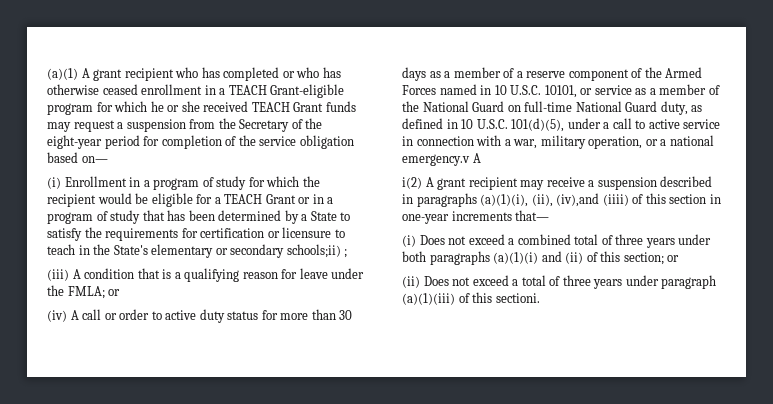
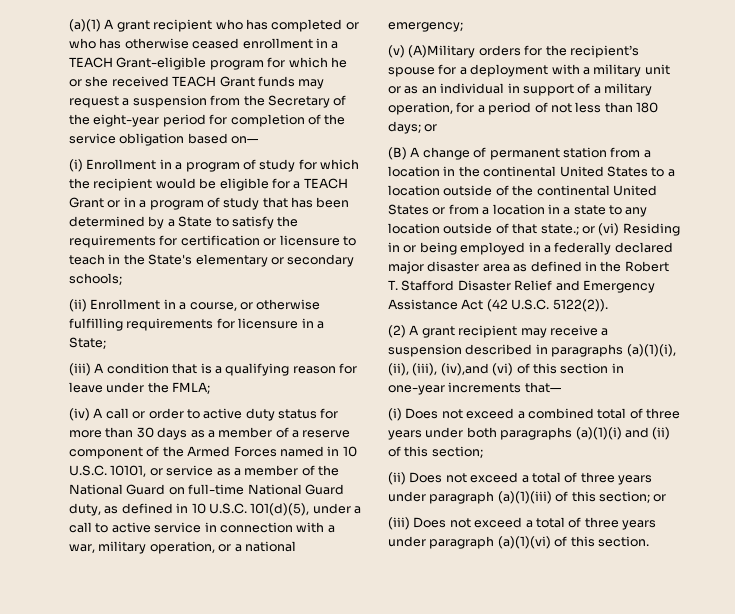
- (i) Enrollment in a program of study for which the recipient would be eligible for a TEACH Grant or in a program of study that has been determined by a State to satisfy the requirements for certification or licensure to teach in the State's elementary or secondary schools;ii) ;
+ (i) Enrollment in a program of study for which the recipient would be eligible for a TEACH Grant or in a program of study that has been determined by a State to satisfy the requirements for certification or licensure to teach in the State's elementary or secondary schools;
+ (ii) Enrollment in a course, or otherwise fulfilling requirements for licensure in a State;
- (iii) A condition that is a qualifying reason for leave under the FMLA; or
+ (iii) A condition that is a qualifying reason for leave under the FMLA;
- (iv) A call or order to active duty status for more than 30 days as a member of a reserve component of the Armed Forces named in 10 U.S.C. 10101, or service as a member of the National Guard on full-time National Guard duty, as defined in 10 U.S.C. 101(d)(5), under a call to active service in connection with a war, military operation, or a national emergency.v A
- i(2) A grant recipient may receive a suspension described in paragraphs (a)(1)(i), (ii), (iv),and (iiii) of this section in one-year increments that—
+ (iv) A call or order to active duty status for more than 30 days as a member of a reserve component of the Armed Forces named in 10 U.S.C. 10101, or service as a member of the National Guard on full-time National Guard duty, as defined in 10 U.S.C. 101(d)(5), under a call to active service in connection with a war, military operation, or a national emergency;
+ (v) (A)Military orders for the recipient’s spouse for a deployment with a military unit or as an individual in support of a military operation, for a period of not less than 180 days; or
+ (B) A change of permanent station from a location in the continental United States to a location outside of the continental United States or from a location in a state to any location outside of that state.; or (vi) Residing in or being employed in a federally declared major disaster area as defined in the Robert T. Stafford Disaster Relief and Emergency Assistance Act (42 U.S.C. 5122(2)).
+ (2) A grant recipient may receive a suspension described in paragraphs (a)(1)(i), (ii), (iii), (iv),and (vi) of this section in one-year increments that—
- (i) Does not exceed a combined total of three years under both paragraphs (a)(1)(i) and (ii) of this section; or
+ (i) Does not exceed a combined total of three years under both paragraphs (a)(1)(i) and (ii) of this section;
- (ii) Does not exceed a total of three years under paragraph (a)(1)(iii) of this sectioni.
+ (ii) Does not exceed a total of three years under paragraph (a)(1)(iii) of this section; or
+ (iii) Does not exceed a total of three years under paragraph (a)(1)(vi) of this section.

